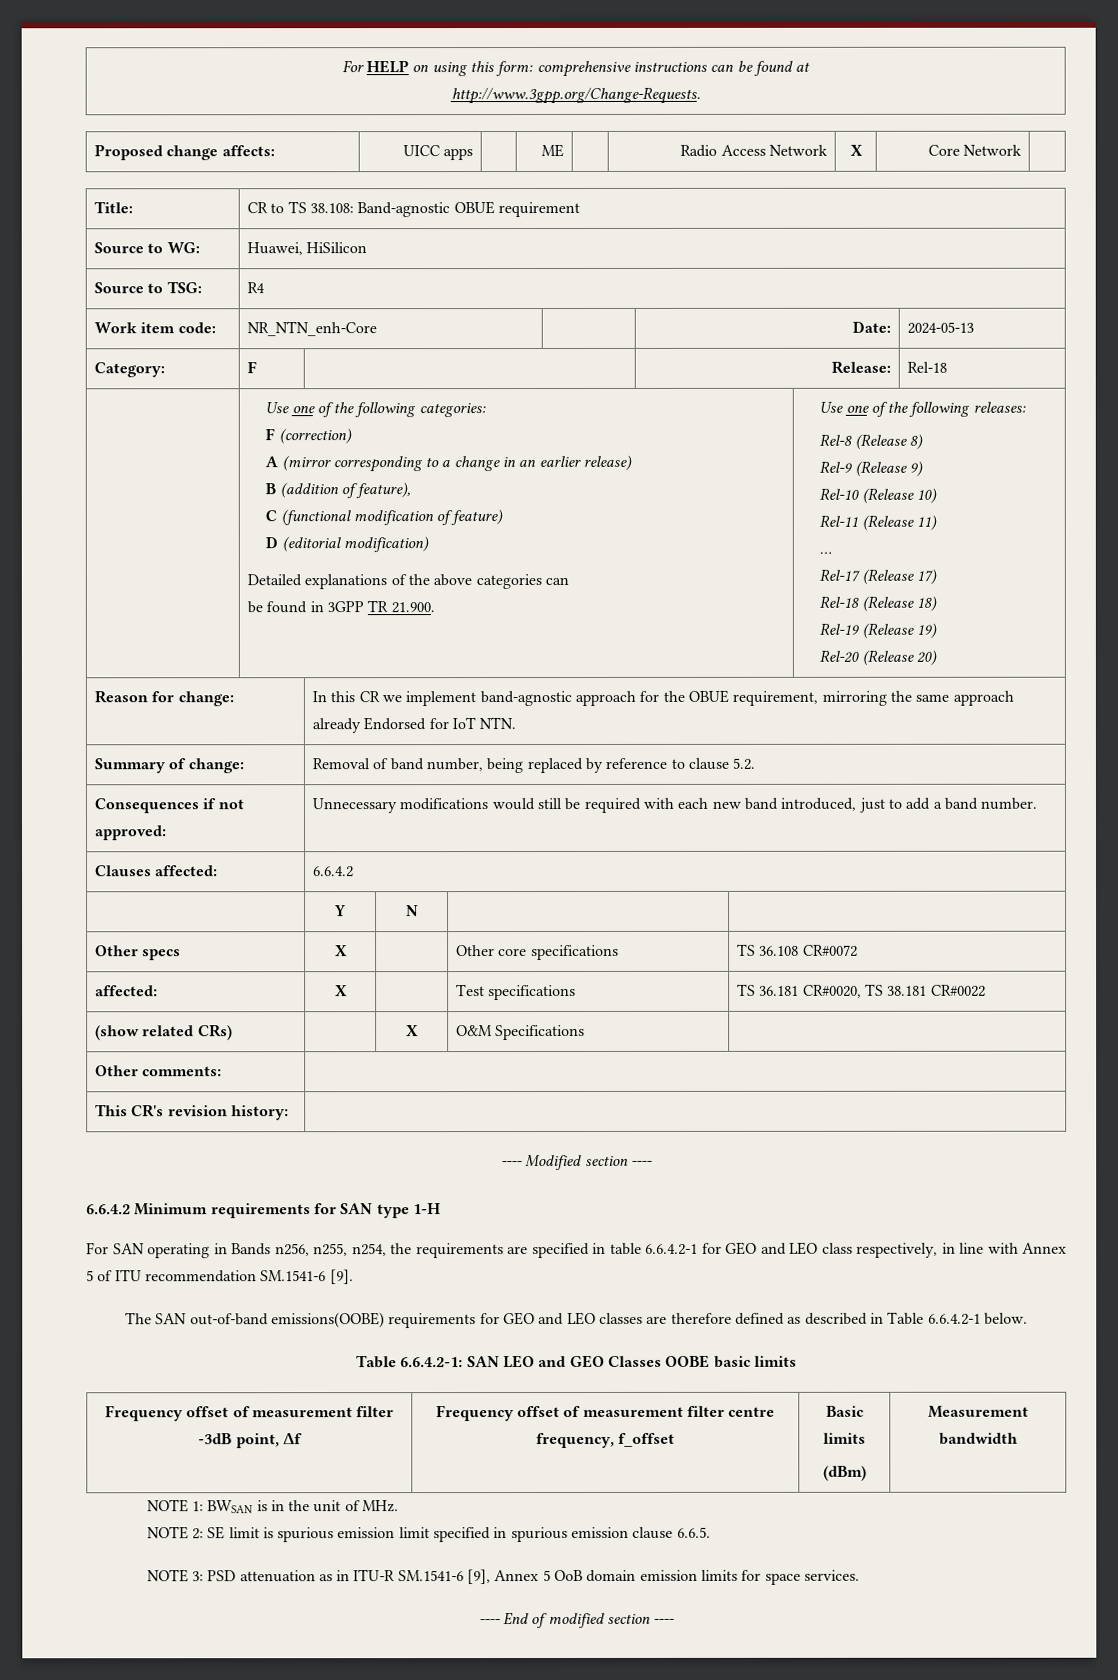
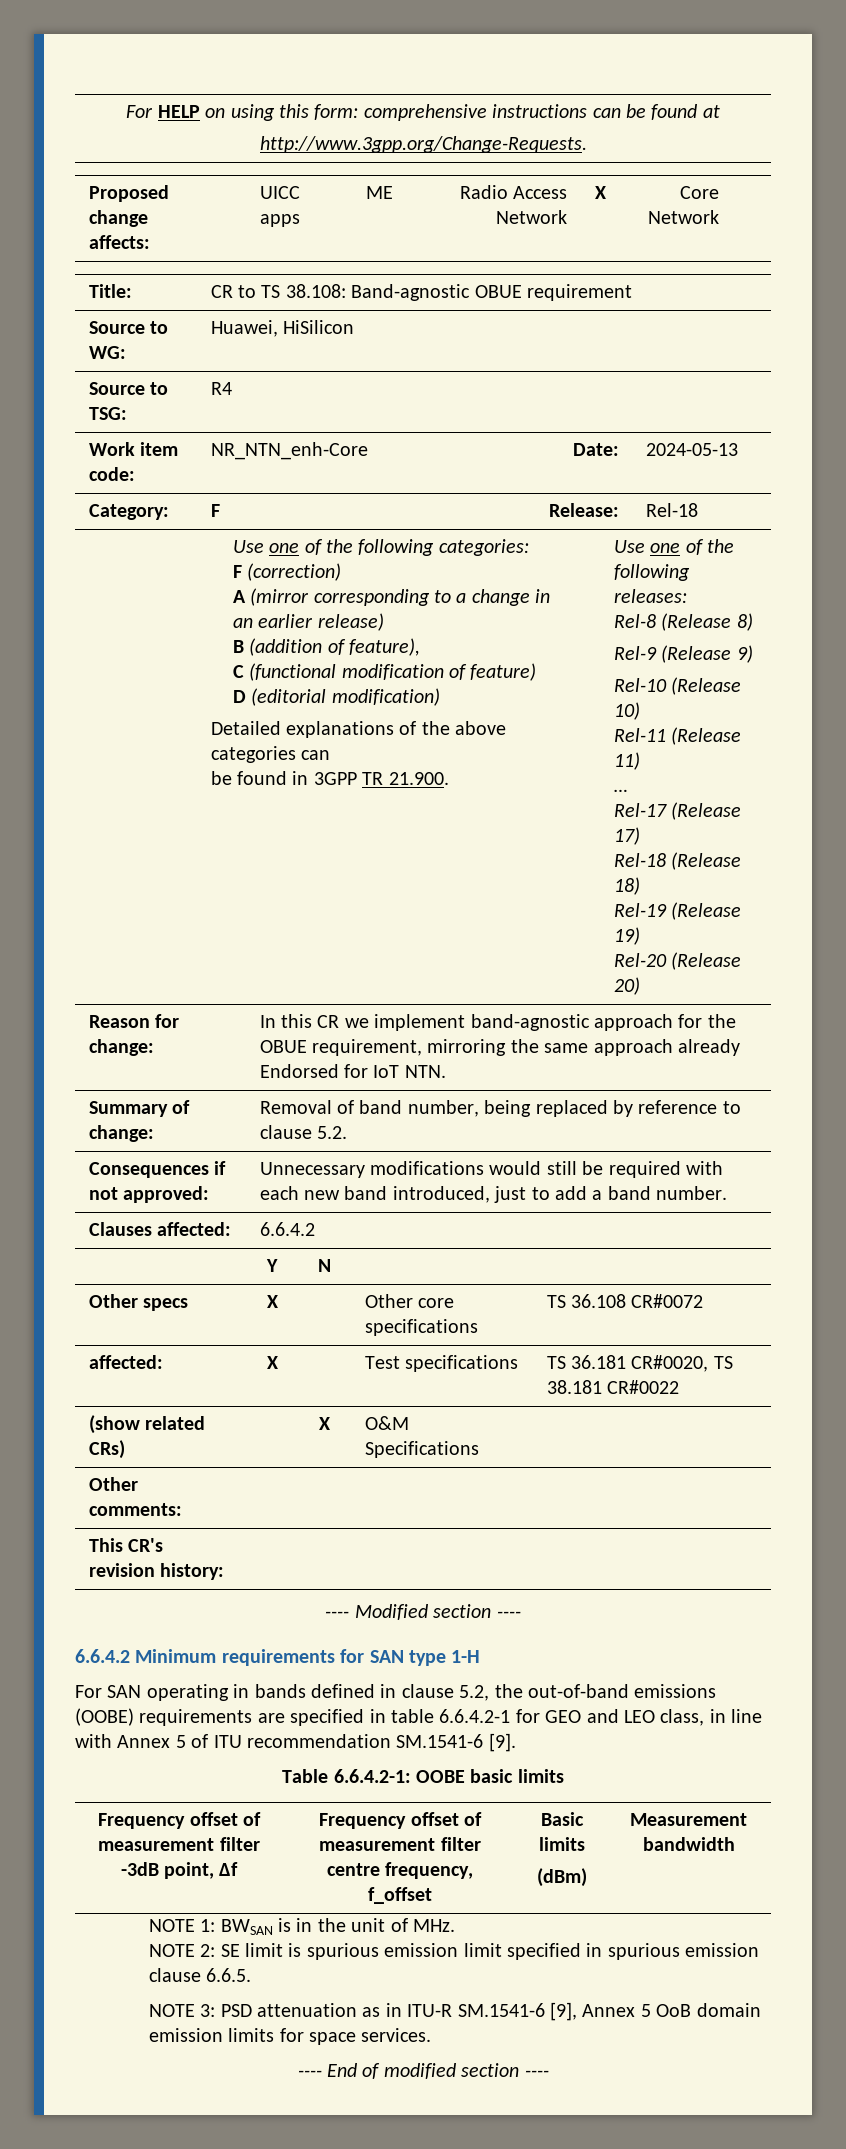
- For SAN operating in Bands n256, n255, n254, the requirements are specified in table 6.6.4.2-1 for GEO and LEO class respectively, in line with Annex 5 of ITU recommendation SM.1541-6 [9].
+ For SAN operating in bands defined in clause 5.2, the out-of-band emissions (OOBE) requirements are specified in table 6.6.4.2-1 for GEO and LEO class, in line with Annex 5 of ITU recommendation SM.1541-6 [9].
- The SAN out-of-band emissions(OOBE) requirements for GEO and LEO classes are therefore defined as described in Table 6.6.4.2-1 below.
- Table 6.6.4.2-1: SAN LEO and GEO Classes OOBE basic limits
+ Table 6.6.4.2-1: OOBE basic limits

